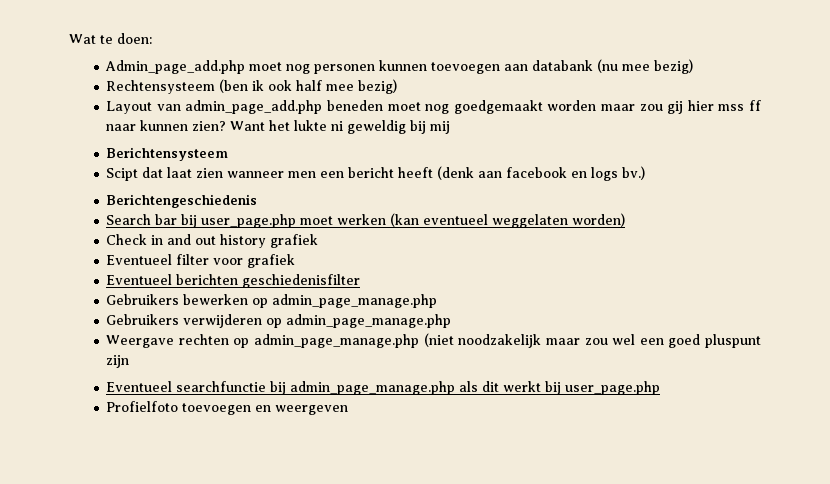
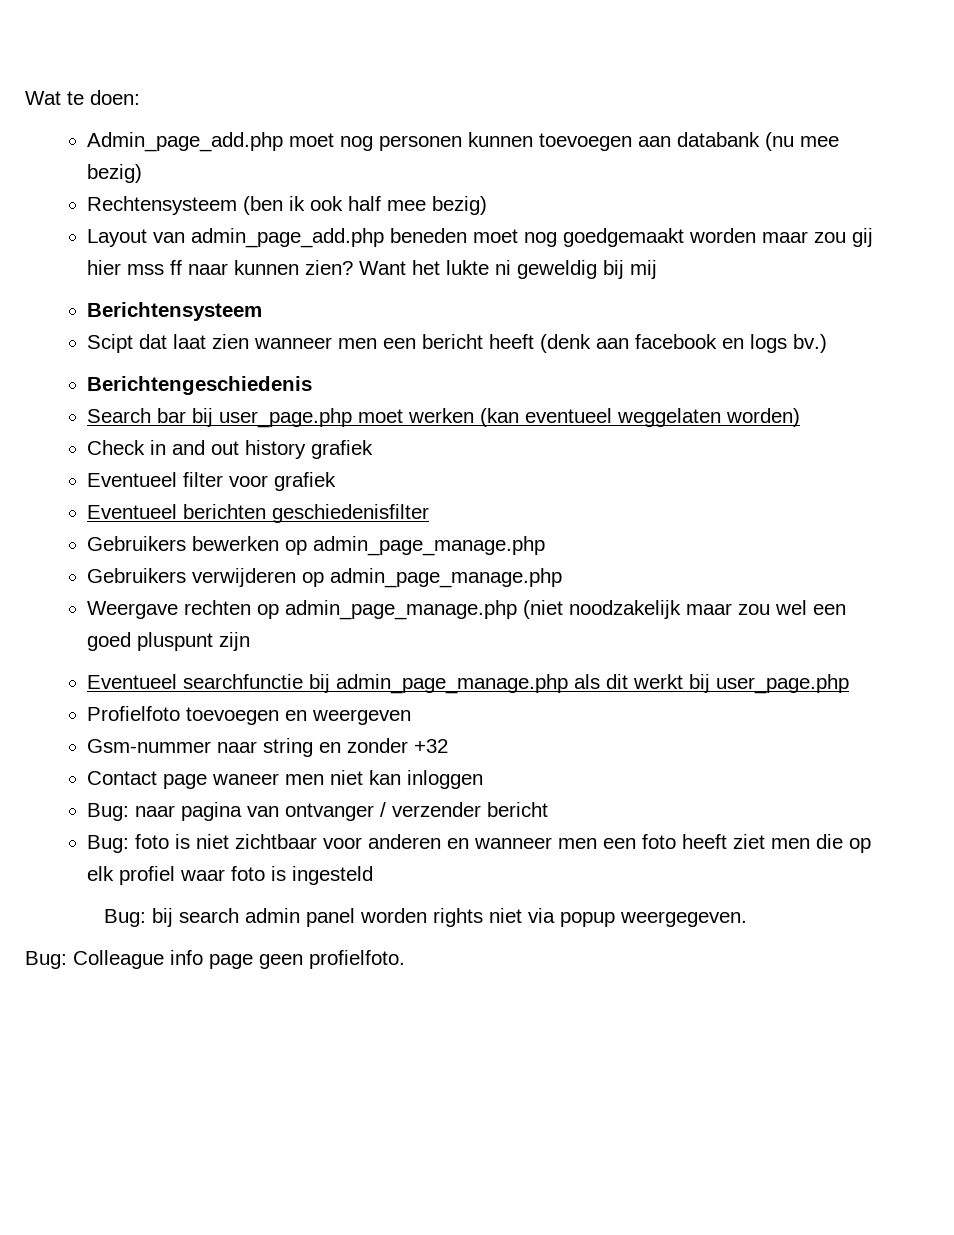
+ Gsm-nummer naar string en zonder +32
+ Contact page waneer men niet kan inloggen
+ Bug: naar pagina van ontvanger / verzender bericht
+ Bug: foto is niet zichtbaar voor anderen en wanneer men een foto heeft ziet men die op elk profiel waar foto is ingesteld
+ Bug: bij search admin panel worden rights niet via popup weergegeven.
+ Bug: Colleague info page geen profielfoto.

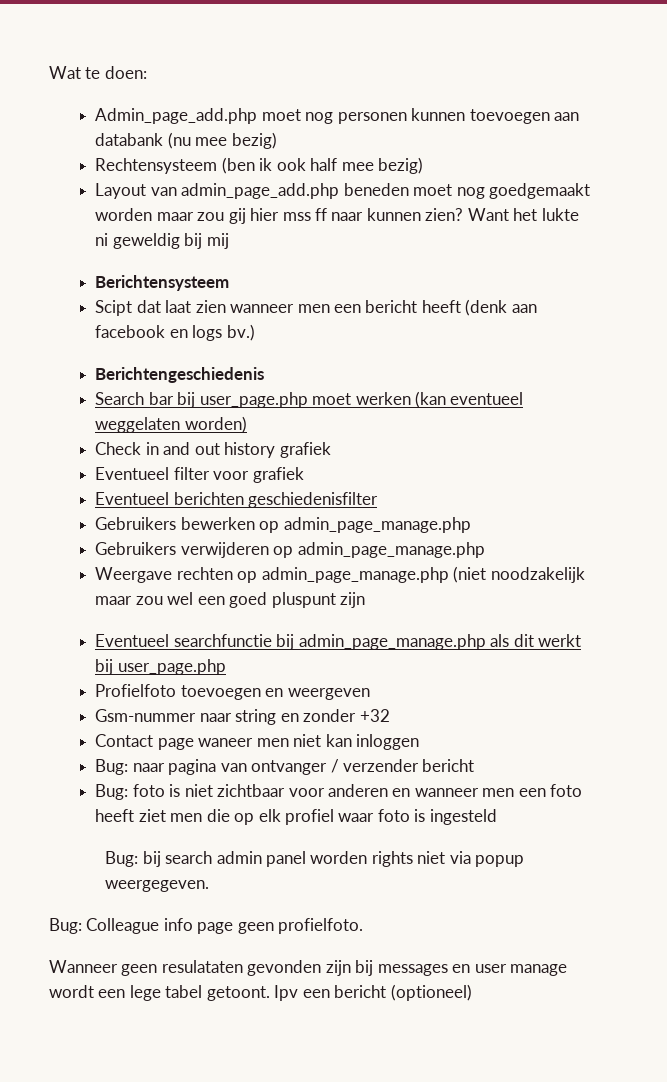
+ Wanneer geen resulataten gevonden zijn bij messages en user manage wordt een lege tabel getoont. Ipv een bericht (optioneel)

